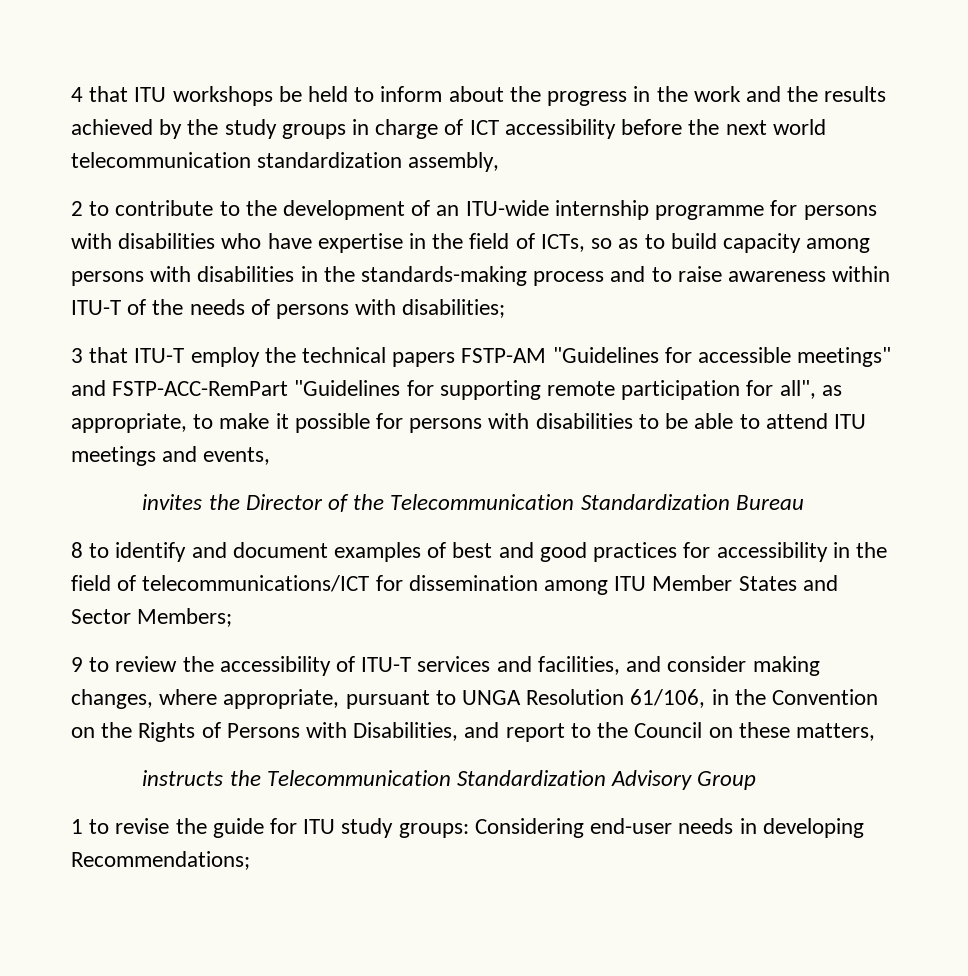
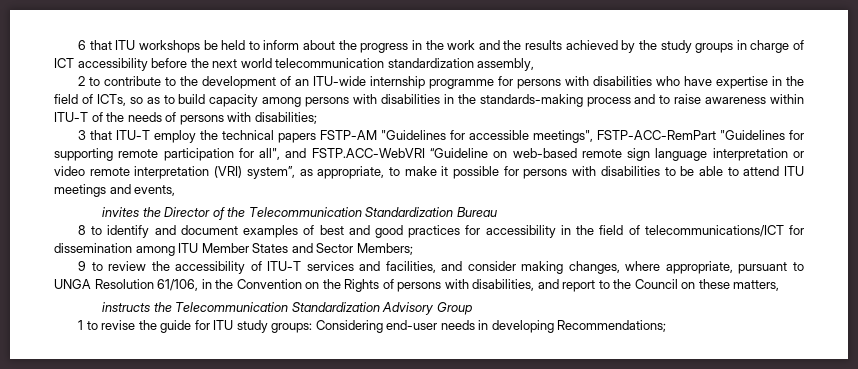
- 4 that ITU workshops be held to inform about the progress in the work and the results achieved by the study groups in charge of ICT accessibility before the next world telecommunication standardization assembly,
+ 6 that ITU workshops be held to inform about the progress in the work and the results achieved by the study groups in charge of ICT accessibility before the next world telecommunication standardization assembly,
- 3 that ITU-T employ the technical papers FSTP-AM "Guidelines for accessible meetings" and FSTP-ACC-RemPart "Guidelines for supporting remote participation for all", as appropriate, to make it possible for persons with disabilities to be able to attend ITU meetings and events,
+ 3 that ITU-T employ the technical papers FSTP-AM "Guidelines for accessible meetings", FSTP-ACC-RemPart "Guidelines for supporting remote participation for all", and FSTP.ACC-WebVRI “Guideline on web-based remote sign language interpretation or video remote interpretation (VRI) system”, as appropriate, to make it possible for persons with disabilities to be able to attend ITU meetings and events,
- 9 to review the accessibility of ITU-T services and facilities, and consider making changes, where appropriate, pursuant to UNGA Resolution 61/106, in the Convention on the Rights of Persons with Disabilities, and report to the Council on these matters,
+ 9 to review the accessibility of ITU-T services and facilities, and consider making changes, where appropriate, pursuant to UNGA Resolution 61/106, in the Convention on the Rights of persons with disabilities, and report to the Council on these matters,

